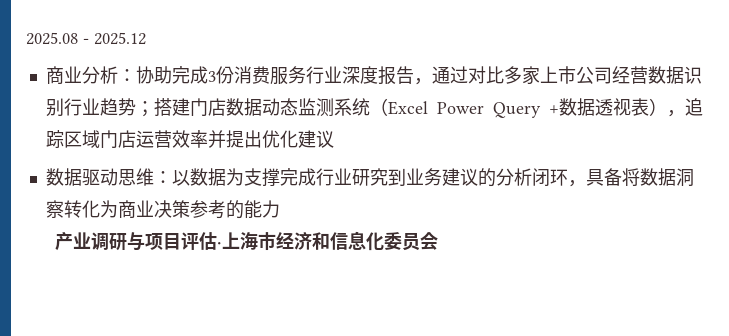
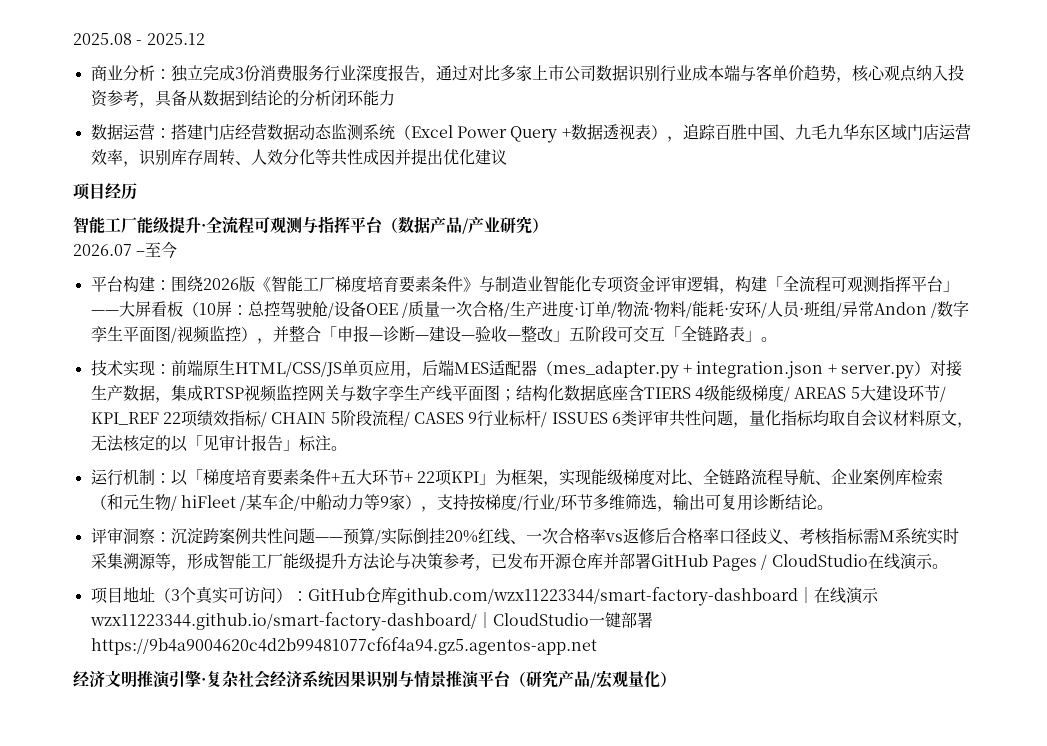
- 商业分析：协助完成3份消费服务行业深度报告，通过对比多家上市公司经营数据识别行业趋势；搭建门店数据动态监测系统（Excel Power Query +数据透视表），追踪区域门店运营效率并提出优化建议
- 数据驱动思维：以数据为支撑完成行业研究到业务建议的分析闭环，具备将数据洞察转化为商业决策参考的能力
- 产业调研与项目评估·上海市经济和信息化委员会
+ 商业分析：独立完成3份消费服务行业深度报告，通过对比多家上市公司数据识别行业成本端与客单价趋势，核心观点纳入投资参考，具备从数据到结论的分析闭环能力
+ 数据运营：搭建门店经营数据动态监测系统（Excel Power Query +数据透视表），追踪百胜中国、九毛九华东区域门店运营效率，识别库存周转、人效分化等共性成因并提出优化建议
+ 项目经历
+ 智能工厂能级提升·全流程可观测与指挥平台（数据产品/产业研究）
+ 2026.07 –至今
+ 平台构建：围绕2026版《智能工厂梯度培育要素条件》与制造业智能化专项资金评审逻辑，构建「全流程可观测指挥平台」——大屏看板（10屏：总控驾驶舱/设备OEE /质量一次合格/生产进度·订单/物流·物料/能耗·安环/人员·班组/异常Andon /数字孪生平面图/视频监控），并整合「申报—诊断—建设—验收—整改」五阶段可交互「全链路表」。
+ 技术实现：前端原生HTML/CSS/JS单页应用，后端MES适配器（mes_adapter.py + integration.json + server.py）对接生产数据，集成RTSP视频监控网关与数字孪生产线平面图；结构化数据底座含TIERS 4级能级梯度/ AREAS 5大建设环节/ KPI_REF 22项绩效指标/ CHAIN 5阶段流程/ CASES 9行业标杆/ ISSUES 6类评审共性问题，量化指标均取自会议材料原文，无法核定的以「见审计报告」标注。
+ 运行机制：以「梯度培育要素条件+五大环节+ 22项KPI」为框架，实现能级梯度对比、全链路流程导航、企业案例库检索（和元生物/ hiFleet /某车企/中船动力等9家），支持按梯度/行业/环节多维筛选，输出可复用诊断结论。
+ 评审洞察：沉淀跨案例共性问题——预算/实际倒挂20%红线、一次合格率vs返修后合格率口径歧义、考核指标需M系统实时采集溯源等，形成智能工厂能级提升方法论与决策参考，已发布开源仓库并部署GitHub Pages / CloudStudio在线演示。
+ 项目地址（3个真实可访问）：GitHub仓库github.com/wzx11223344/smart-factory-dashboard｜在线演示wzx11223344.github.io/smart-factory-dashboard/｜CloudStudio一键部署https://9b4a9004620c4d2b99481077cf6f4a94.gz5.agentos-app.net
+ 经济文明推演引擎·复杂社会经济系统因果识别与情景推演平台（研究产品/宏观量化）

